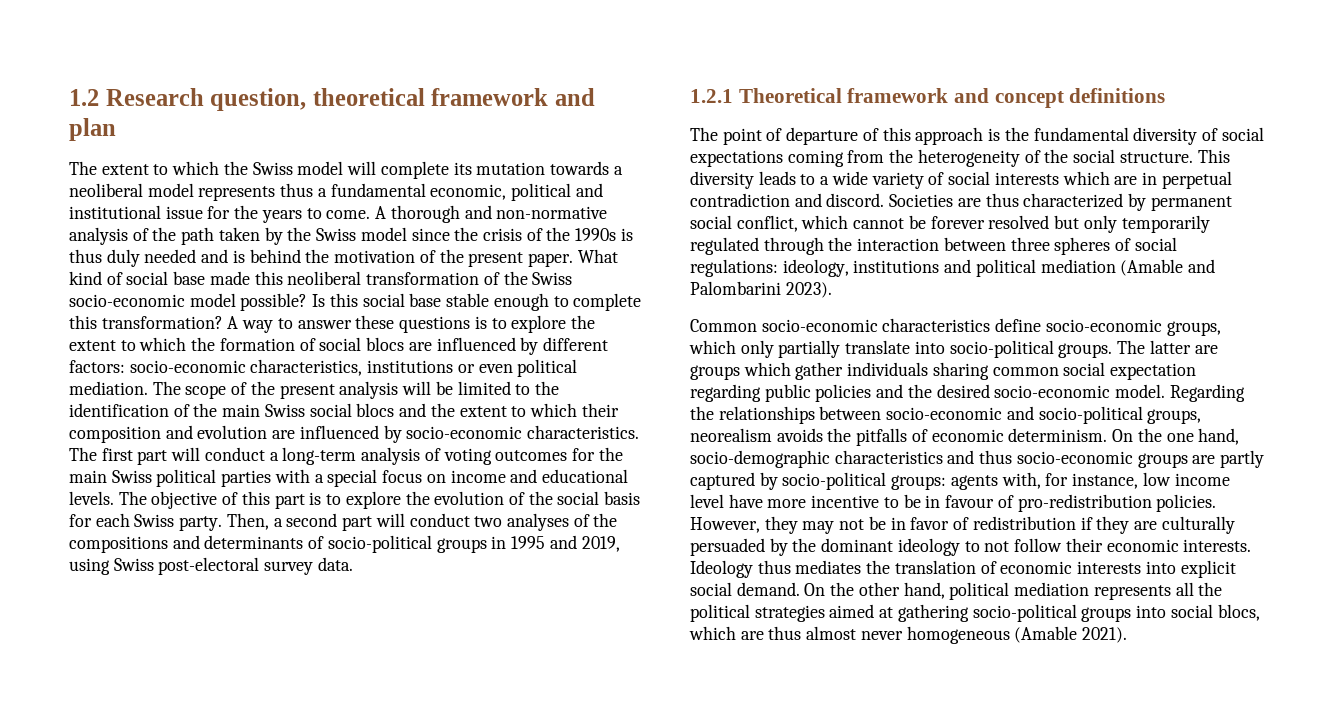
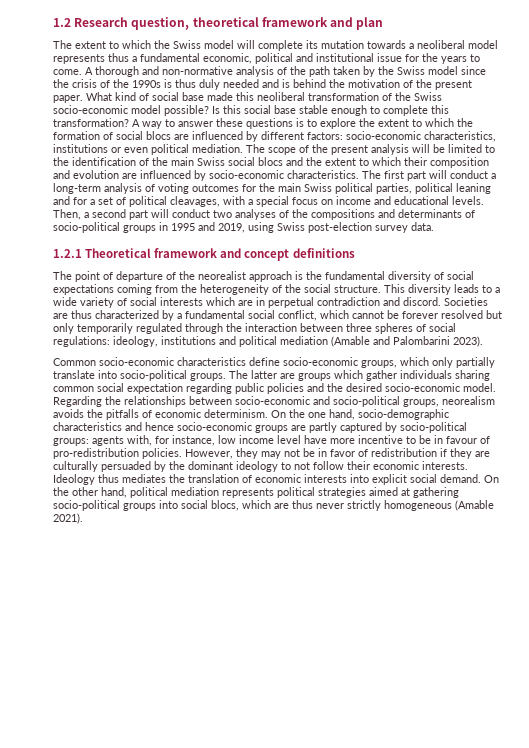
- The first part will conduct a long-term analysis of voting outcomes for the main Swiss political parties with a special focus on income and educational levels.
+ The first part will conduct a long-term analysis of voting outcomes for the main Swiss political parties, political leaning and for a set of political cleavages, with a special focus on income and educational levels.
- The objective of this part is to explore the evolution of the social basis for each Swiss party.
- Then, a second part will conduct two analyses of the compositions and determinants of socio-political groups in 1995 and 2019, using Swiss post-electoral survey data.
+ Then, a second part will conduct two analyses of the compositions and determinants of socio-political groups in 1995 and 2019, using Swiss post-election survey data.
- The point of departure of this approach is the fundamental diversity of social expectations coming from the heterogeneity of the social structure.
+ The point of departure of the neorealist approach is the fundamental diversity of social expectations coming from the heterogeneity of the social structure.
- Societies are thus characterized by permanent social conflict, which cannot be forever resolved but only temporarily regulated through the interaction between three spheres of social regulations: ideology, institutions and political mediation (Amable and Palombarini 2023).
+ Societies are thus characterized by a fundamental social conflict, which cannot be forever resolved but only temporarily regulated through the interaction between three spheres of social regulations: ideology, institutions and political mediation (Amable and Palombarini 2023).
- On the one hand, socio-demographic characteristics and thus socio-economic groups are partly captured by socio-political groups: agents with, for instance, low income level have more incentive to be in favour of pro-redistribution policies.
+ On the one hand, socio-demographic characteristics and hence socio-economic groups are partly captured by socio-political groups: agents with, for instance, low income level have more incentive to be in favour of pro-redistribution policies.
- On the other hand, political mediation represents all the political strategies aimed at gathering socio-political groups into social blocs, which are thus almost never homogeneous (Amable 2021).
+ On the other hand, political mediation represents political strategies aimed at gathering socio-political groups into social blocs, which are thus never strictly homogeneous (Amable 2021).

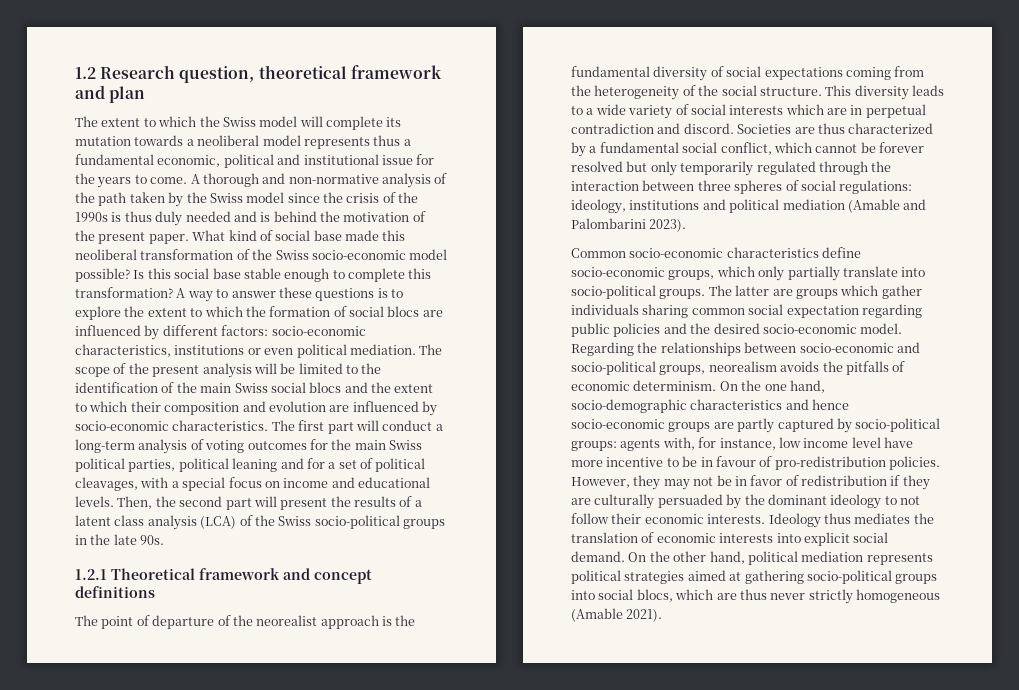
- Then, a second part will conduct two analyses of the compositions and determinants of socio-political groups in 1995 and 2019, using Swiss post-election survey data.
+ Then, the second part will present the results of a latent class analysis (LCA) of the Swiss socio-political groups in the late 90s.

